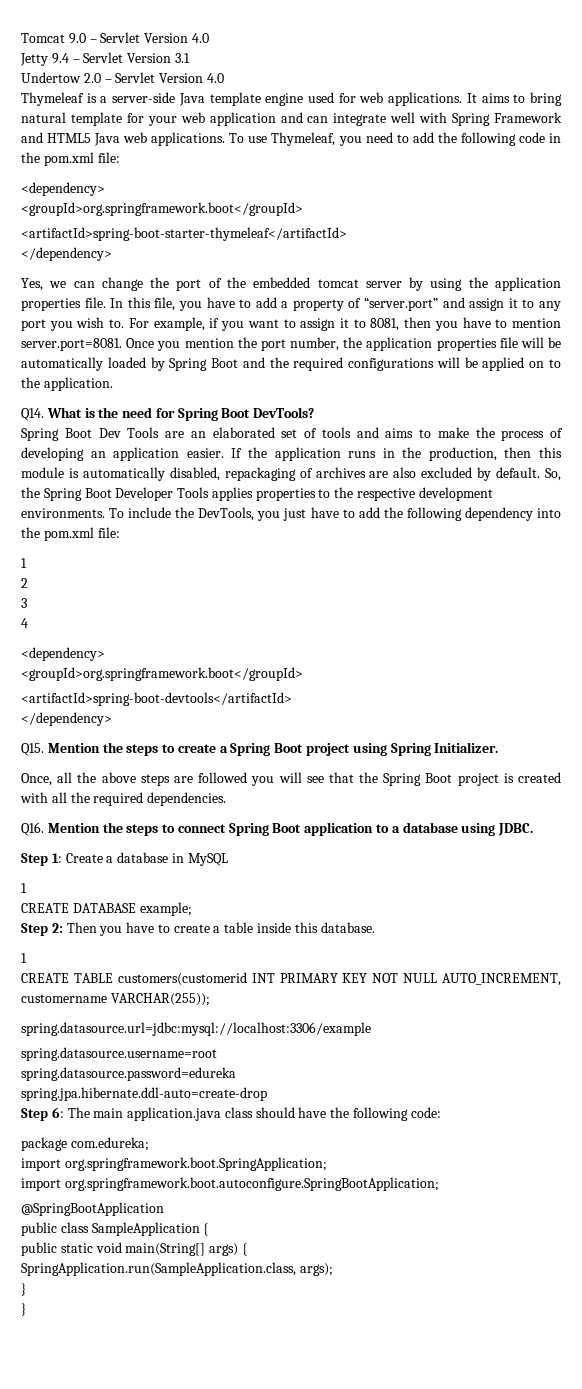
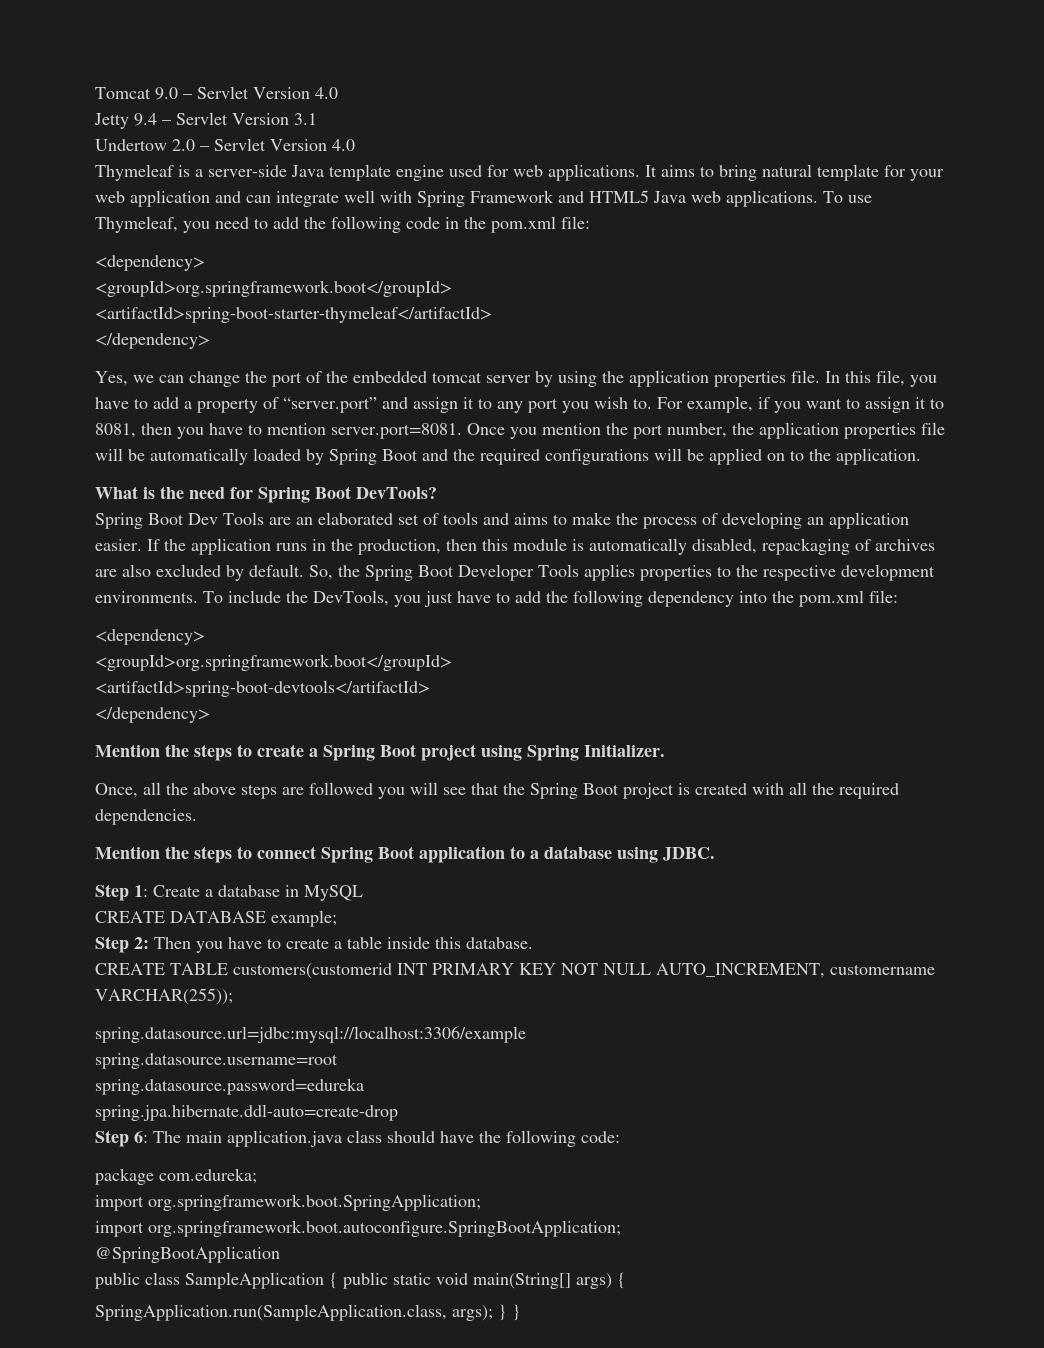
- Q14. What is the need for Spring Boot DevTools?
+ What is the need for Spring Boot DevTools?
  To include the DevTools, you just have to add the following dependency into the pom.xml file:
- 1
- 2
- 3
- 4
- Q15. Mention the steps to create a Spring Boot project using Spring Initializer.
+ Mention the steps to create a Spring Boot project using Spring Initializer.
- Q16. Mention the steps to connect Spring Boot application to a database using JDBC.
+ Mention the steps to connect Spring Boot application to a database using JDBC.
  Step 1: Create a database in MySQL
- 1
  Step 2: Then you have to create a table inside this database.
- 1
- public class SampleApplication {
- public static void main(String[] args) {
+ public class SampleApplication { public static void main(String[] args) {
- SpringApplication.run(SampleApplication.class, args);
- }
- }
+ SpringApplication.run(SampleApplication.class, args); } }

